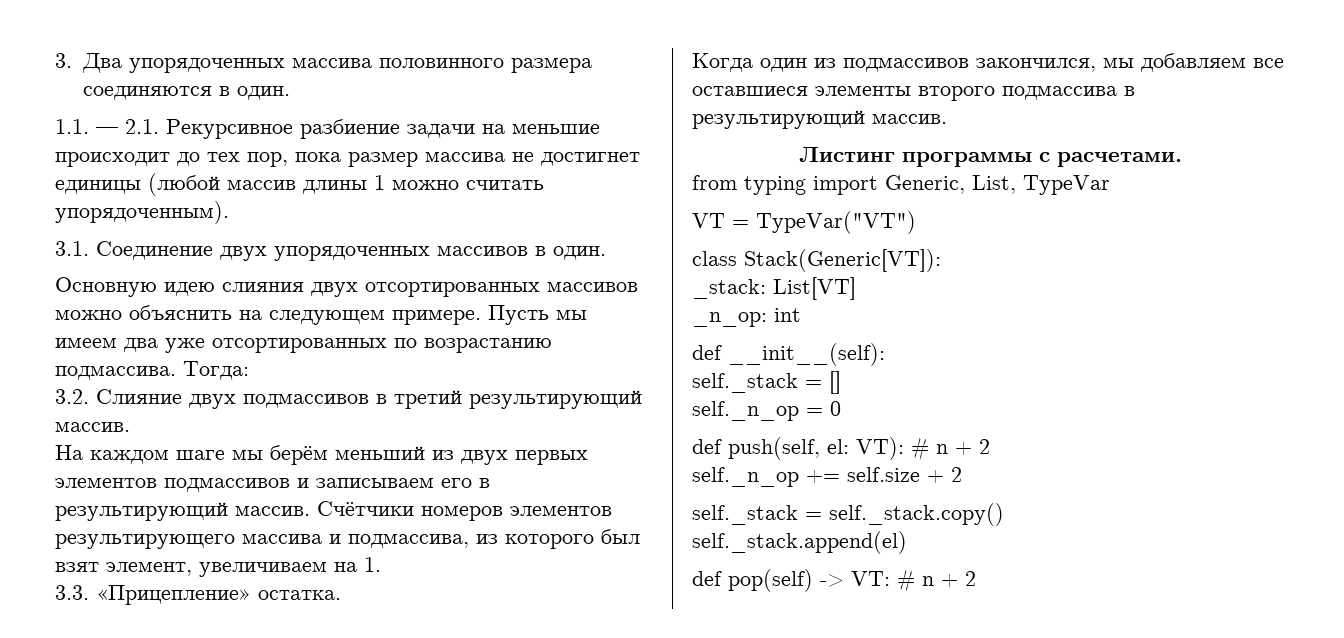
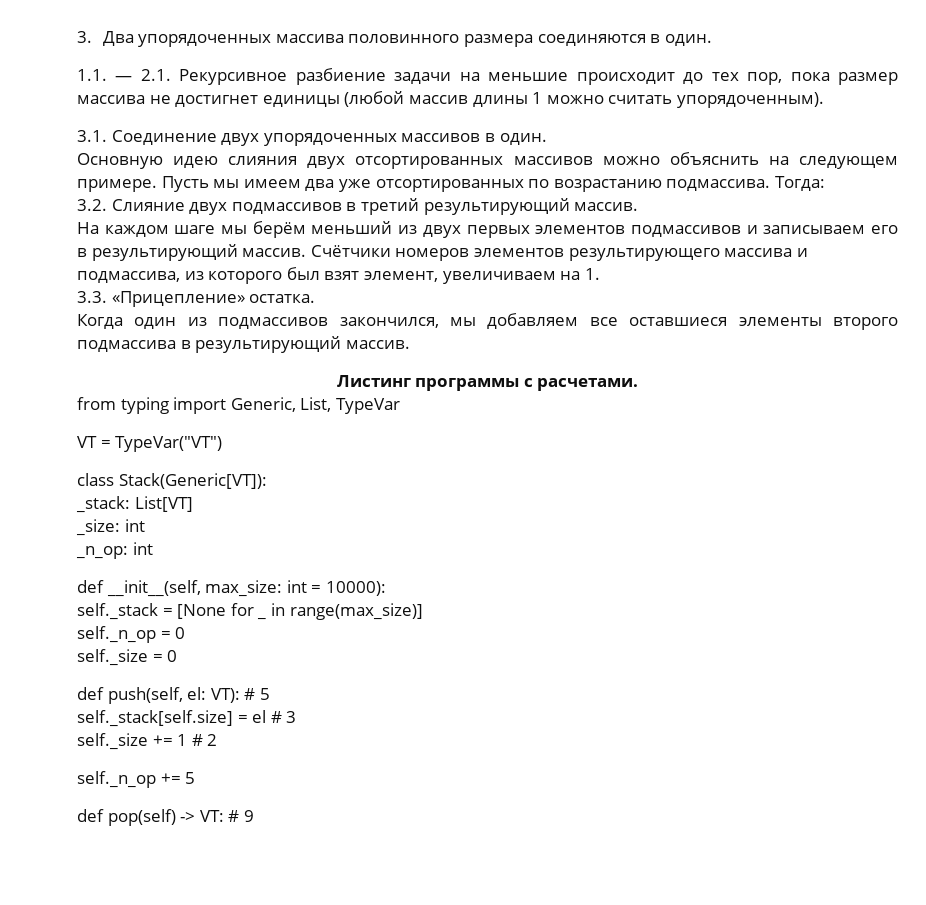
+ _size: int
- def __init__(self):
- self._stack = []
+ def __init__(self, max_size: int = 10000):
+ self._stack = [None for _ in range(max_size)]
+ self._size = 0
- def push(self, el: VT): # n + 2
- self._n_op += self.size + 2
- self._stack = self._stack.copy()
- self._stack.append(el)
+ def push(self, el: VT): # 5
+ self._stack[self.size] = el # 3
+ self._size += 1 # 2
+ self._n_op += 5
- def pop(self) -> VT: # n + 2
+ def pop(self) -> VT: # 9

